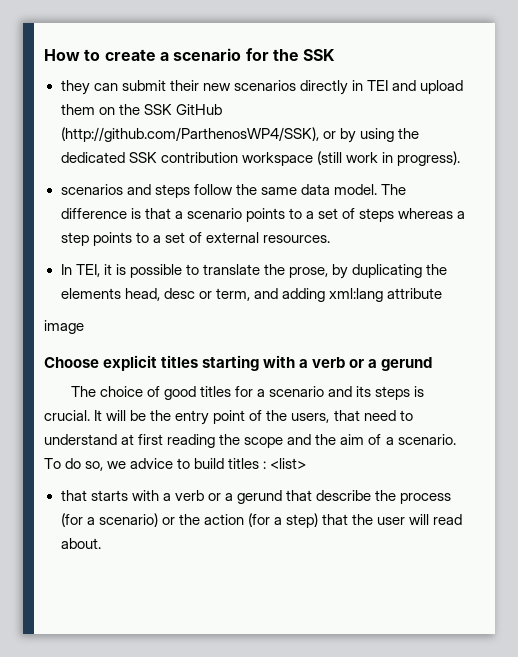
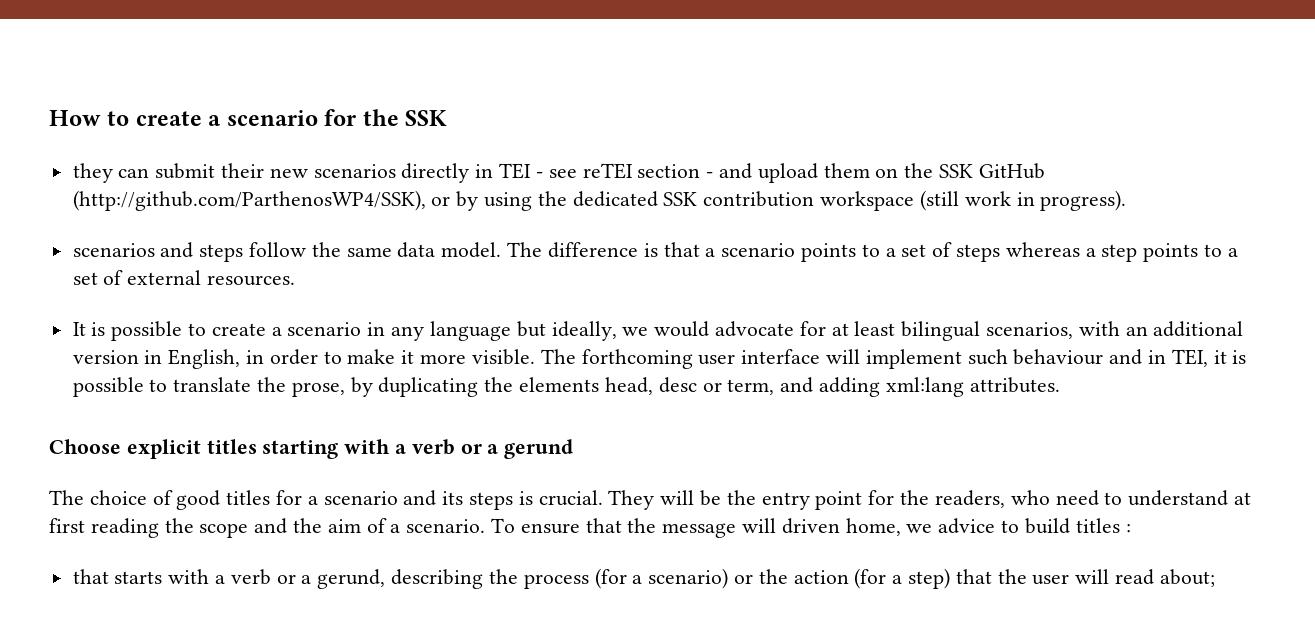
- they can submit their new scenarios directly in TEI and upload them on the SSK GitHub (http://github.com/ParthenosWP4/SSK), or by using the dedicated SSK contribution workspace (still work in progress).
+ they can submit their new scenarios directly in TEI - see reTEI section - and upload them on the SSK GitHub (http://github.com/ParthenosWP4/SSK), or by using the dedicated SSK contribution workspace (still work in progress).
- In TEI, it is possible to translate the prose, by duplicating the elements head, desc or term, and adding xml:lang attribute
- image
+ It is possible to create a scenario in any language but ideally, we would advocate for at least bilingual scenarios, with an additional version in English, in order to make it more visible. The forthcoming user interface will implement such behaviour and in TEI, it is possible to translate the prose, by duplicating the elements head, desc or term, and adding xml:lang attributes.
- It will be the entry point of the users, that need to understand at first reading the scope and the aim of a scenario.
+ They will be the entry point for the readers, who need to understand at first reading the scope and the aim of a scenario.
- To do so, we advice to build titles : <list>
+ To ensure that the message will driven home, we advice to build titles :
- that starts with a verb or a gerund that describe the process (for a scenario) or the action (for a step) that the user will read about.
+ that starts with a verb or a gerund, describing the process (for a scenario) or the action (for a step) that the user will read about;

